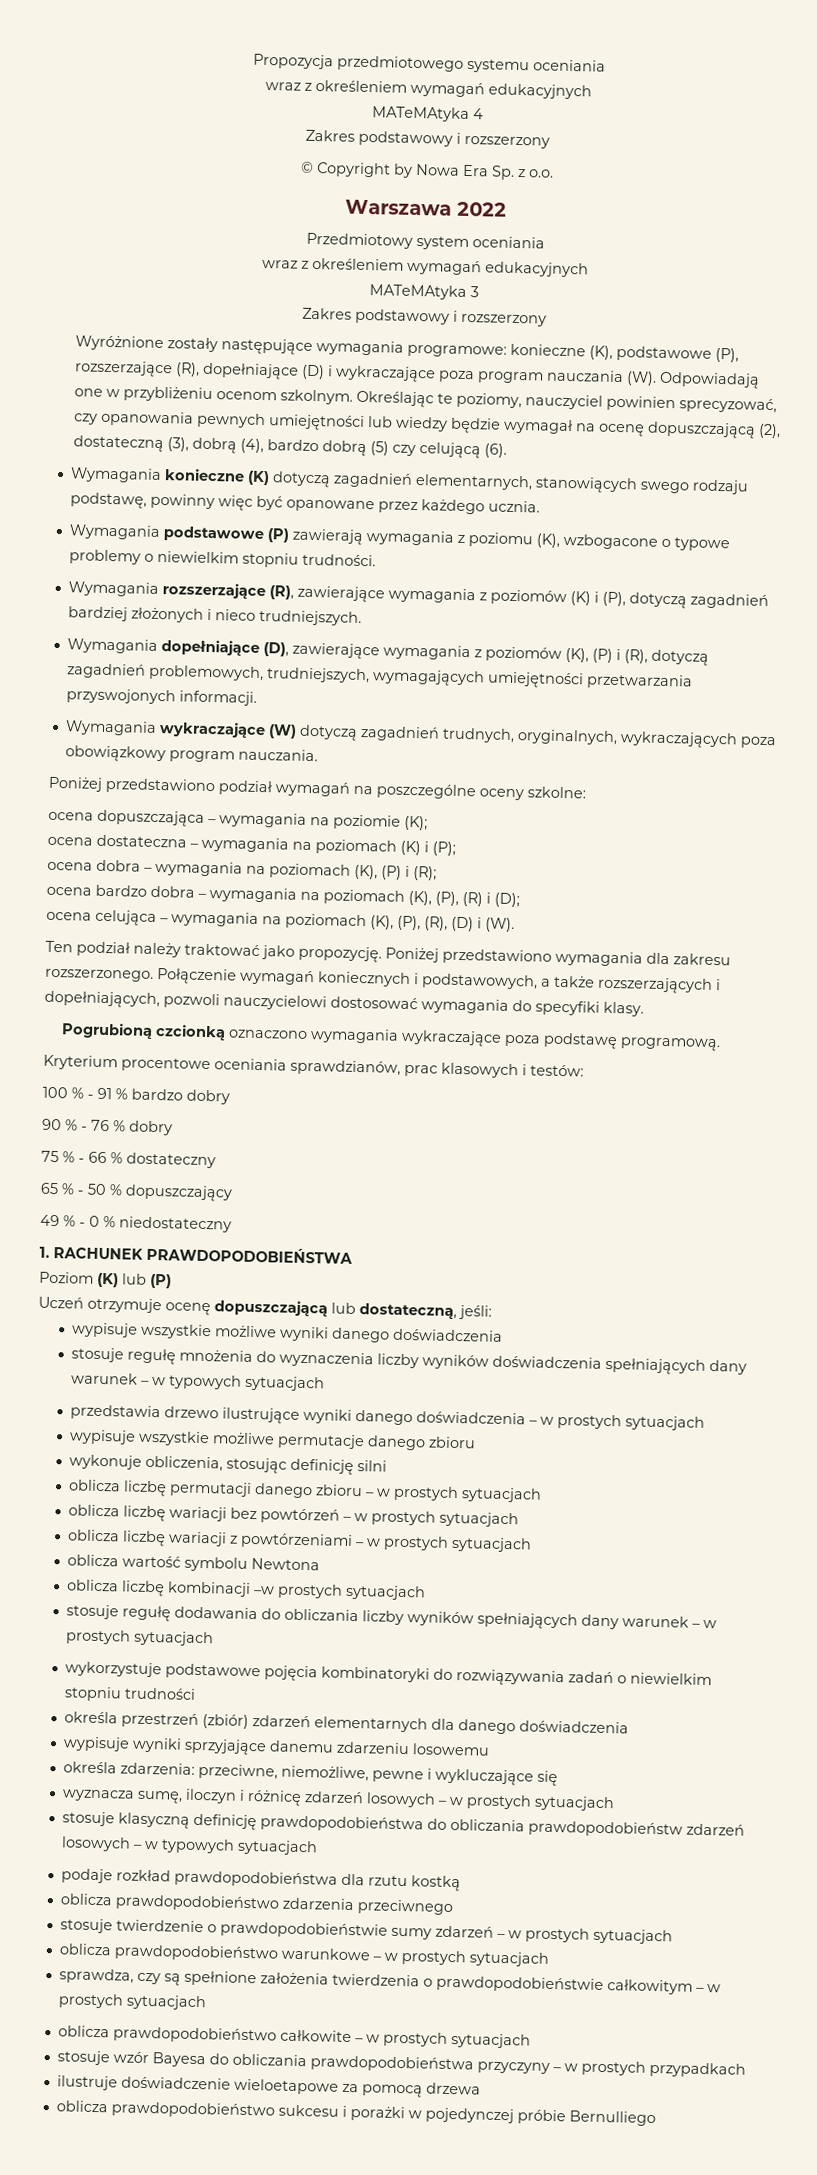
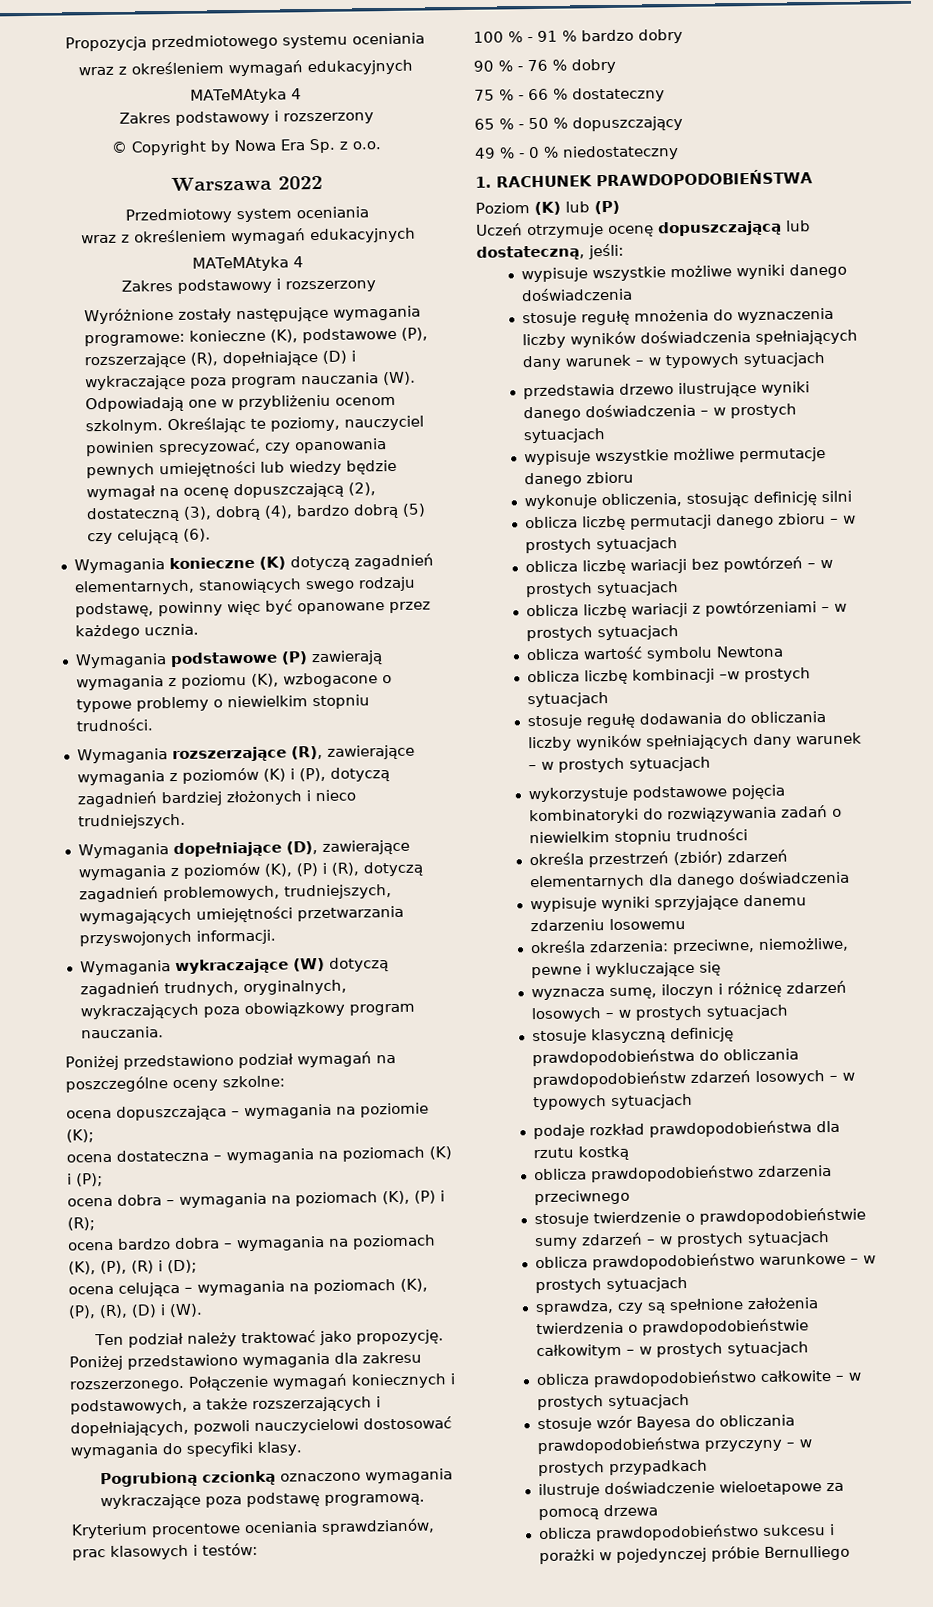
  Przedmiotowy system oceniania
  wraz z określeniem wymagań edukacyjnych
- MATeMAtyka 3
+ MATeMAtyka 4

